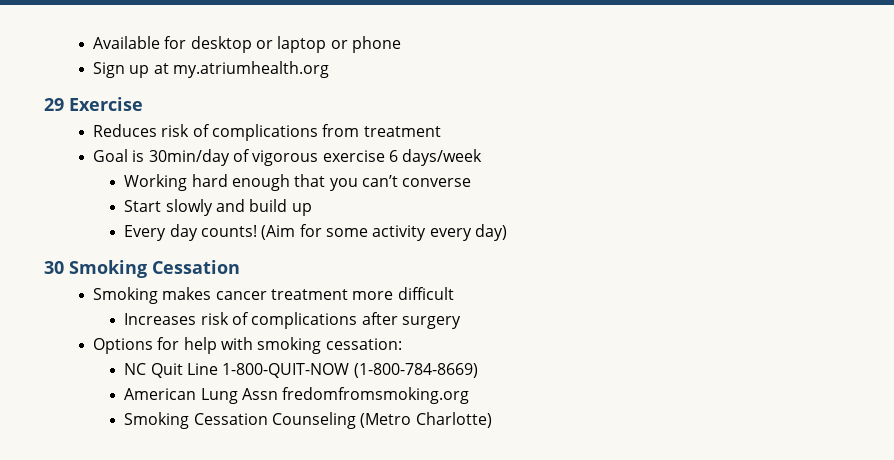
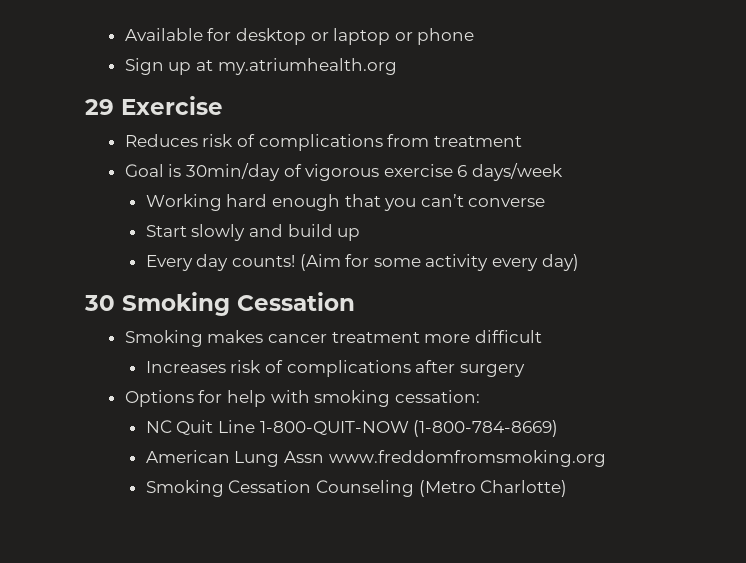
- American Lung Assn fredomfromsmoking.org
+ American Lung Assn www.freddomfromsmoking.org

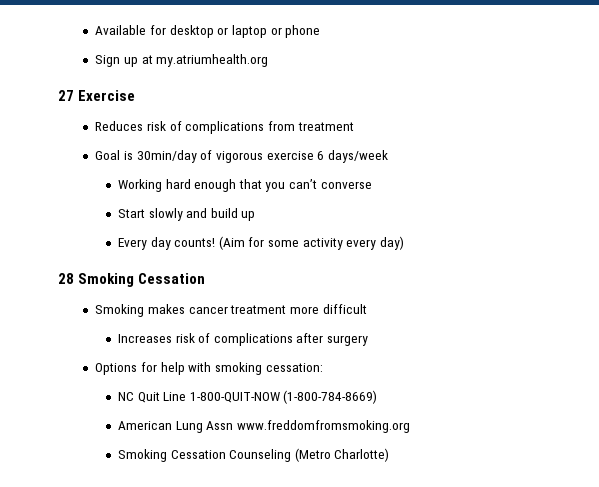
- 29 Exercise
+ 27 Exercise
- 30 Smoking Cessation
+ 28 Smoking Cessation

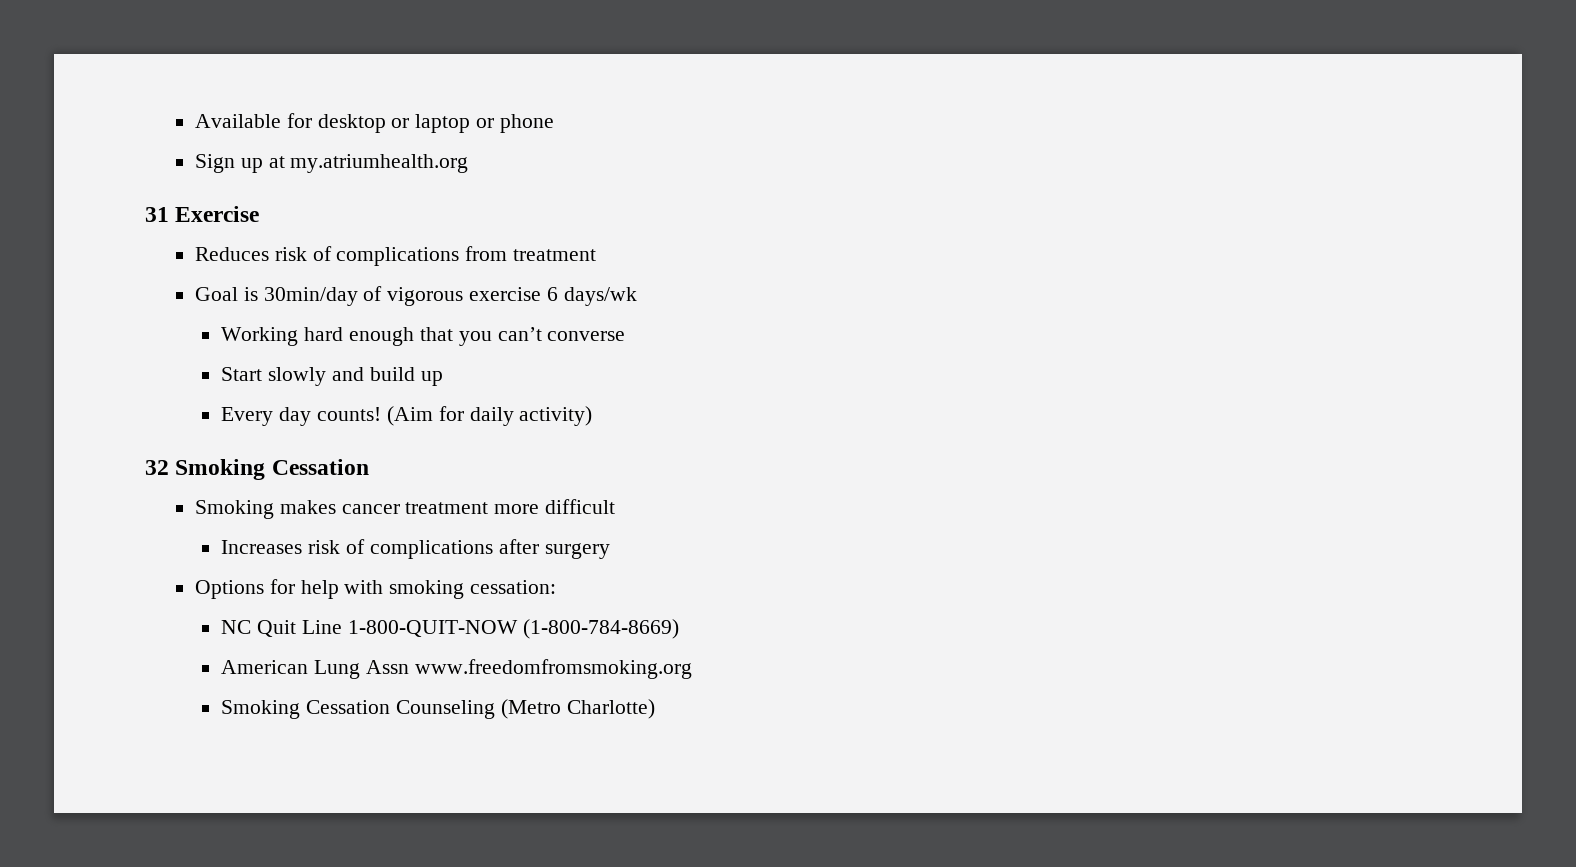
- 27 Exercise
+ 31 Exercise
- Goal is 30min/day of vigorous exercise 6 days/week
+ Goal is 30min/day of vigorous exercise 6 days/wk
- (Aim for some activity every day)
- 28 Smoking Cessation
+ (Aim for daily activity)
+ 32 Smoking Cessation
- American Lung Assn www.freddomfromsmoking.org
+ American Lung Assn www.freedomfromsmoking.org

